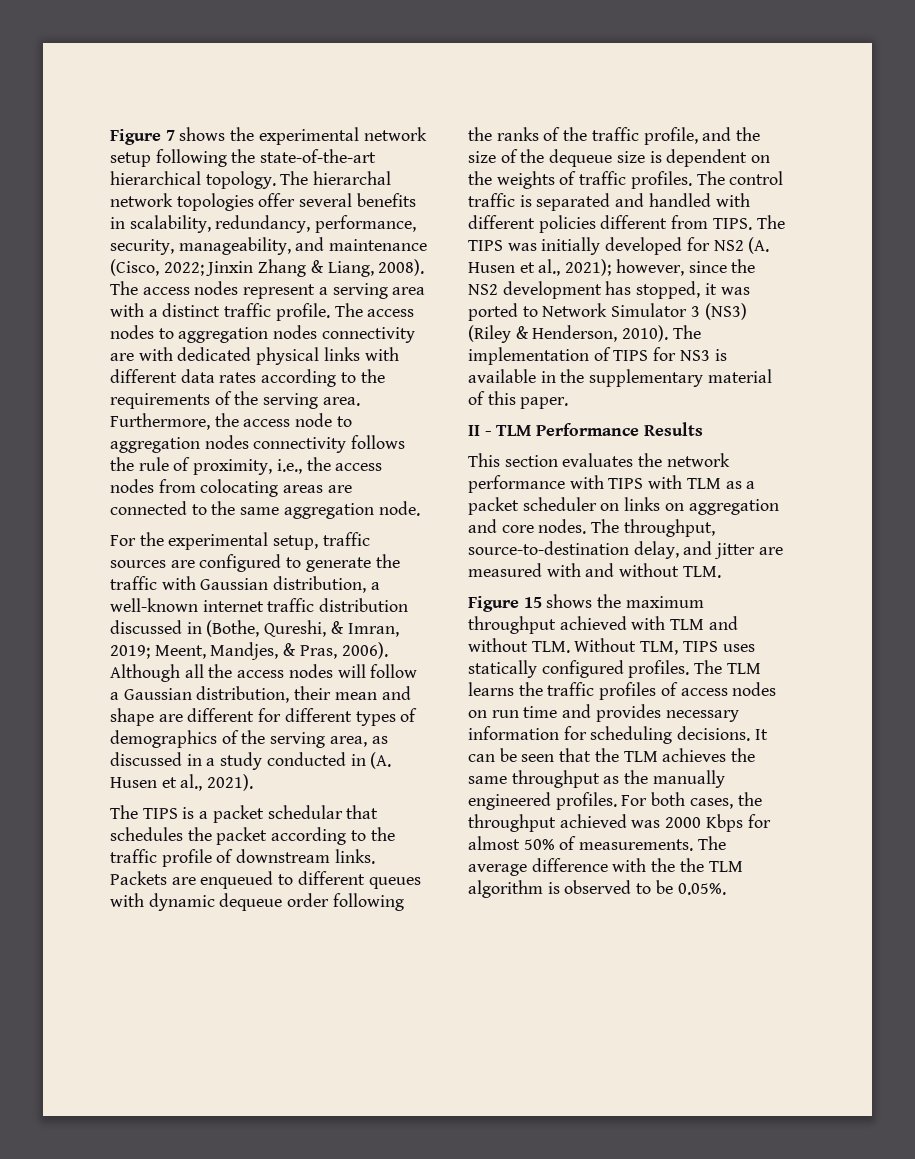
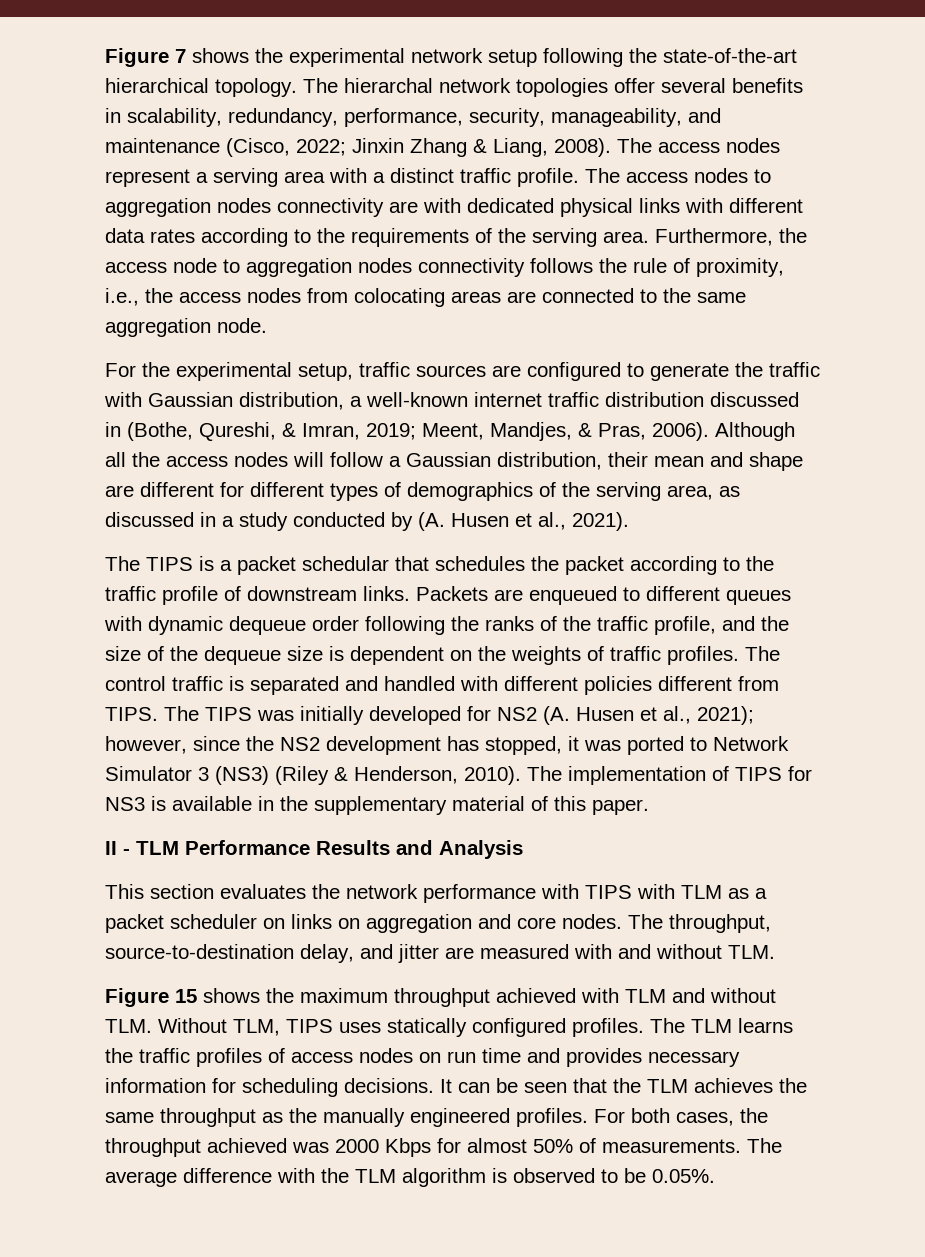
- Although all the access nodes will follow a Gaussian distribution, their mean and shape are different for different types of demographics of the serving area, as discussed in a study conducted in (A. Husen et al., 2021).
+ Although all the access nodes will follow a Gaussian distribution, their mean and shape are different for different types of demographics of the serving area, as discussed in a study conducted by (A. Husen et al., 2021).
- II - TLM Performance Results
+ II - TLM Performance Results and Analysis
- The average difference with the the TLM algorithm is observed to be 0.05%.
+ The average difference with the TLM algorithm is observed to be 0.05%.

